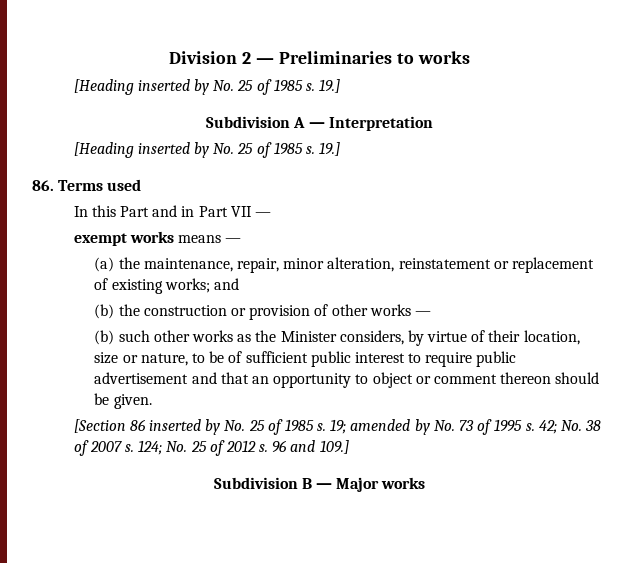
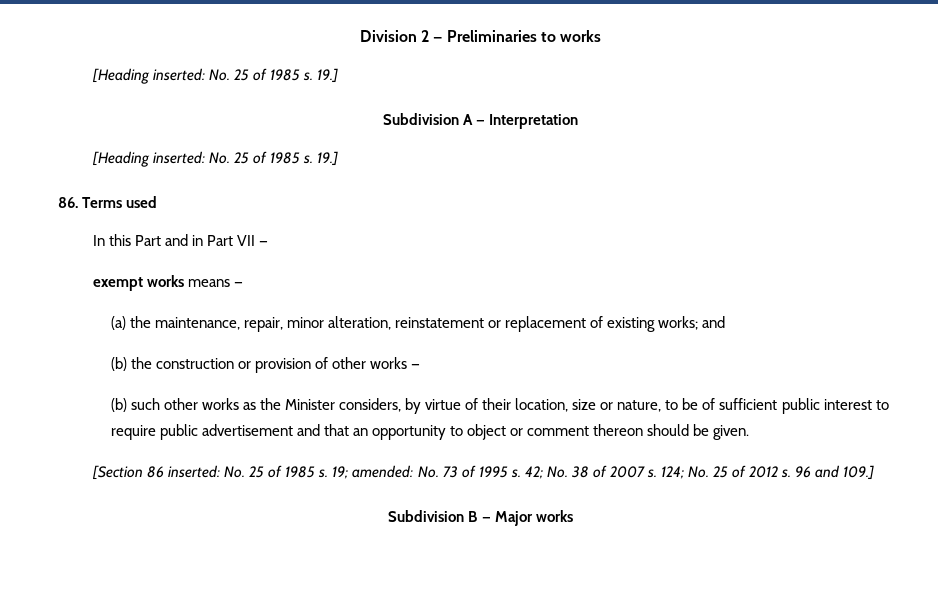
  Division 2 — Preliminaries to works
- [Heading inserted by No. 25 of 1985 s.
+ [Heading inserted: No. 25 of 1985 s.
  Subdivision A — Interpretation
- [Heading inserted by No. 25 of 1985 s.
+ [Heading inserted: No. 25 of 1985 s.
- [Section 86 inserted by No. 25 of 1985 s.
+ [Section 86 inserted: No. 25 of 1985 s.
- 19; amended by No. 73 of 1995 s.
+ 19; amended: No. 73 of 1995 s.

